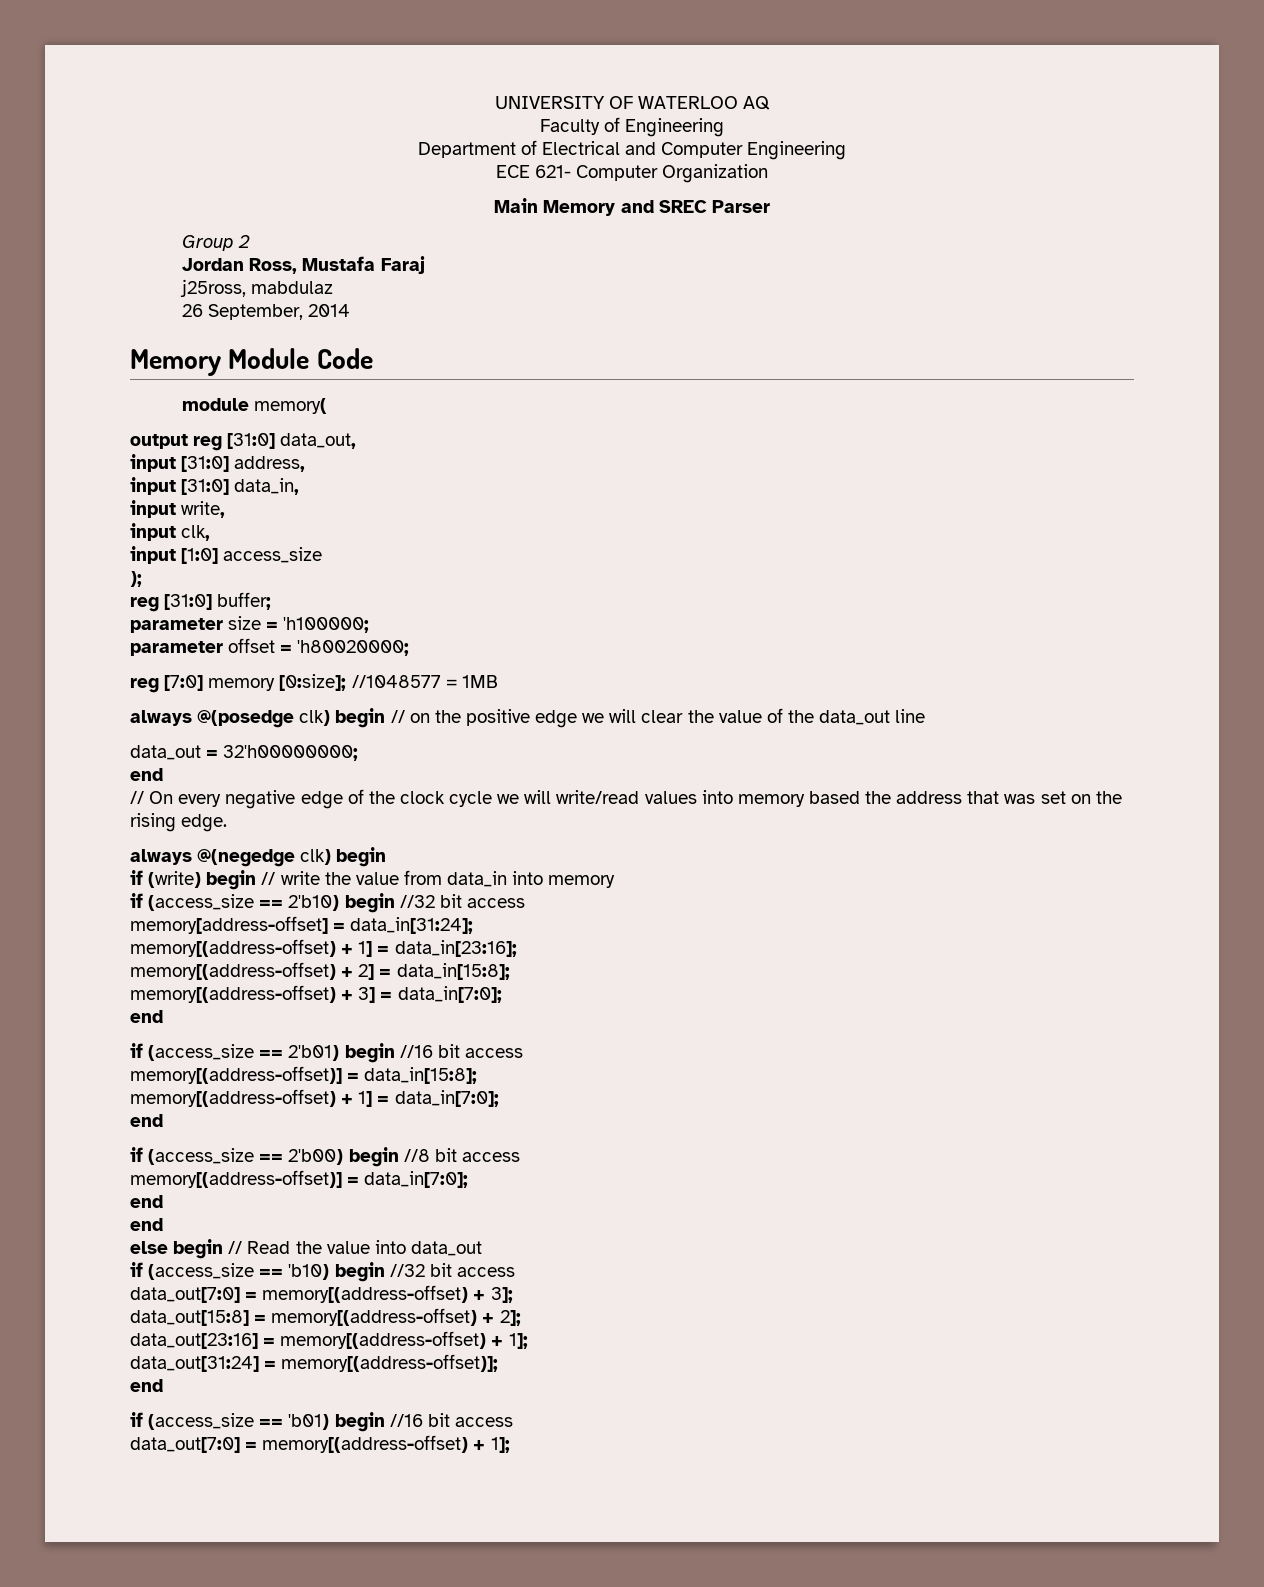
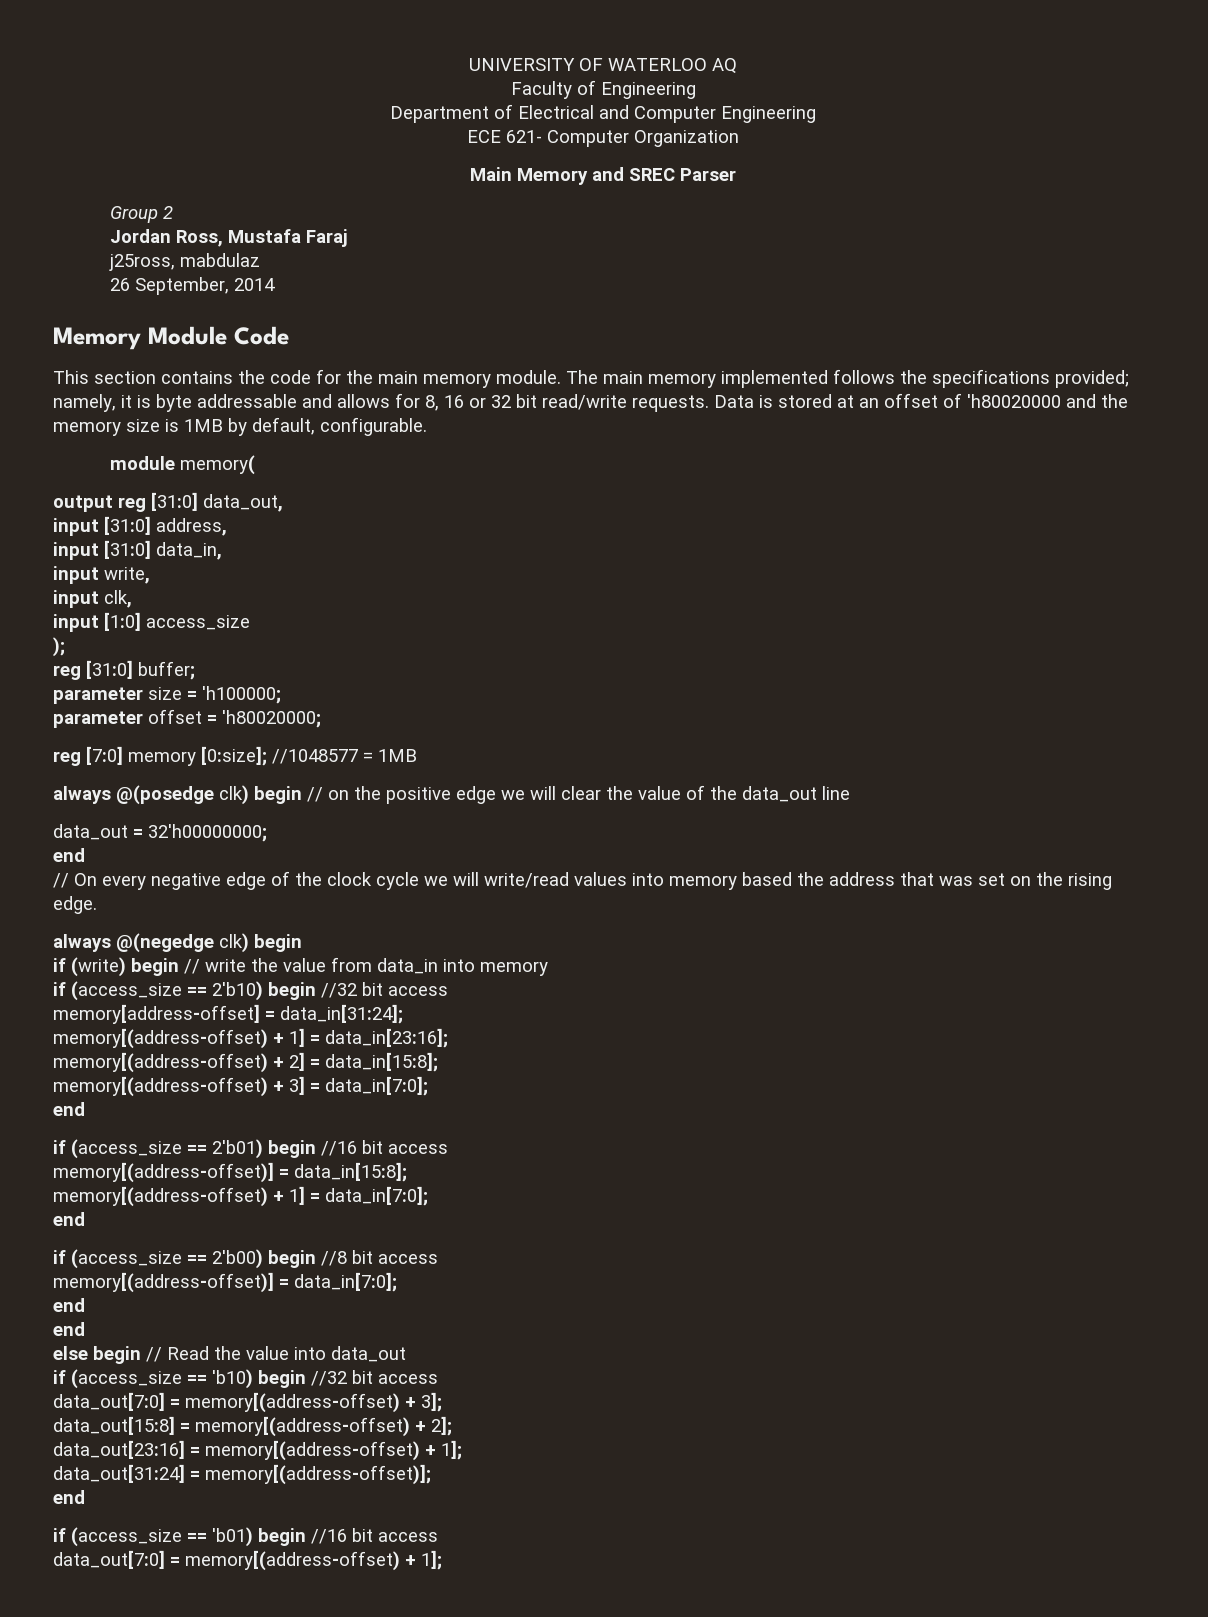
+ This section contains the code for the main memory module. The main memory implemented follows the specifications provided; namely, it is byte addressable and allows for 8, 16 or 32 bit read/write requests. Data is stored at an offset of 'h80020000 and the memory size is 1MB by default, configurable.

